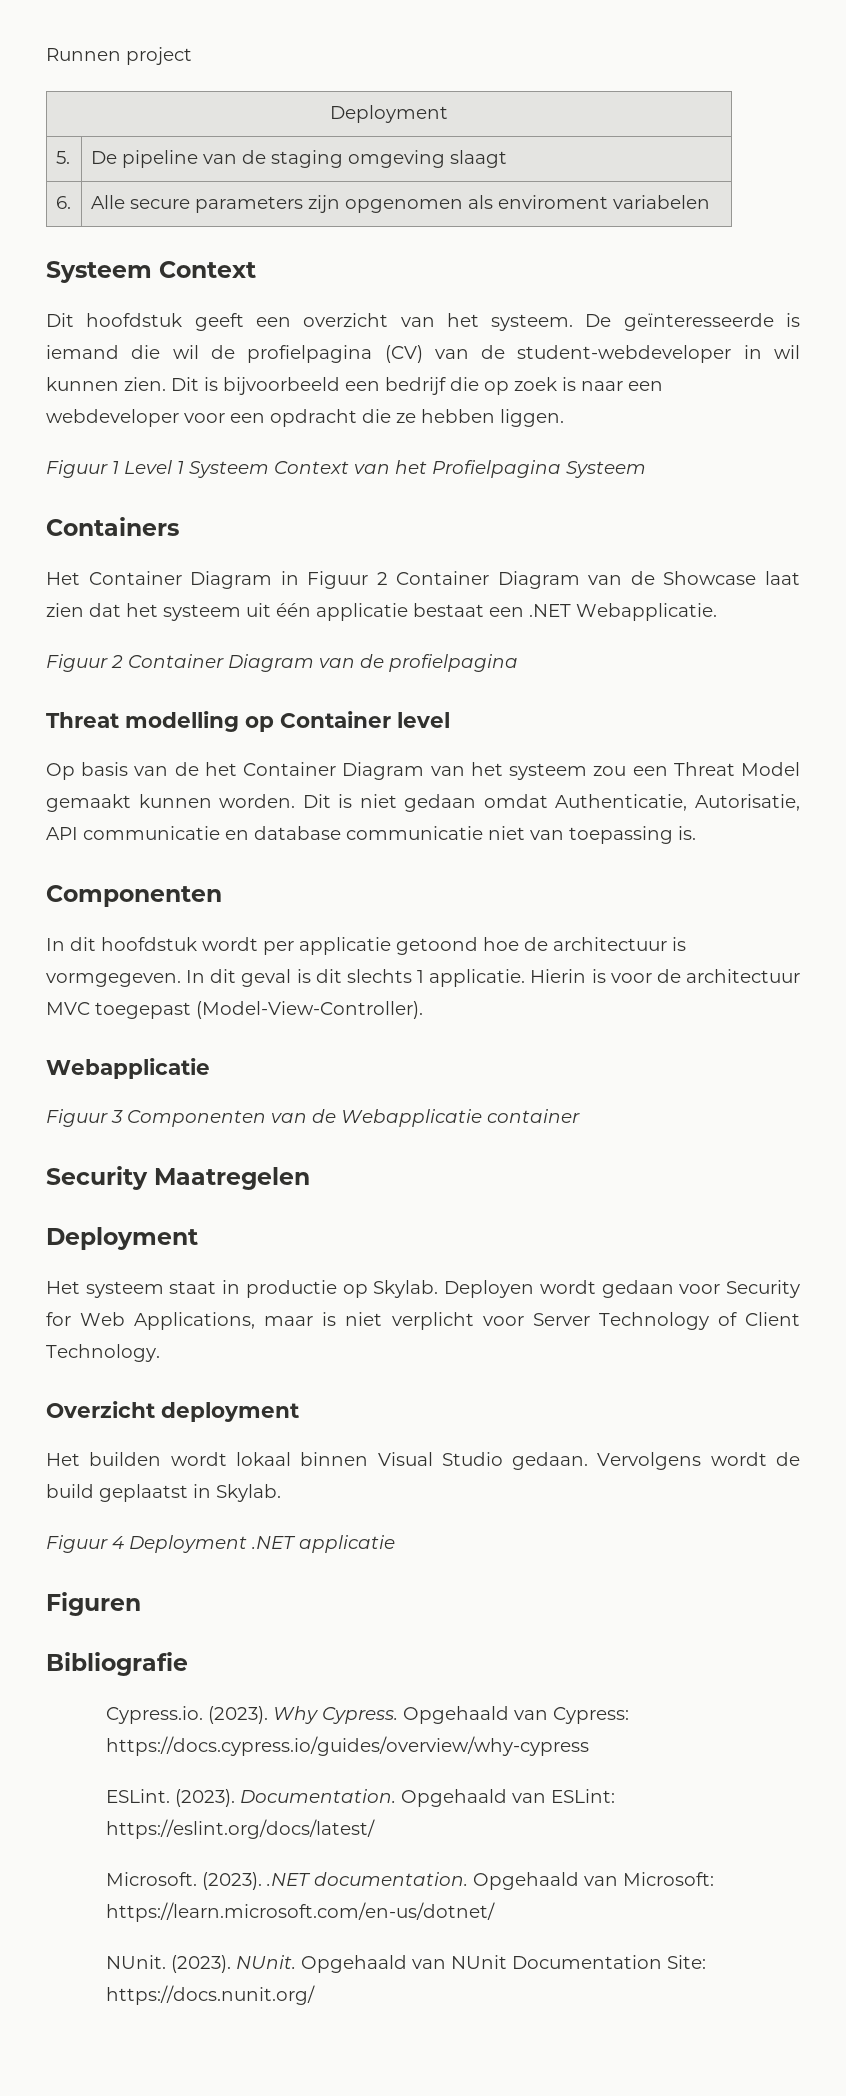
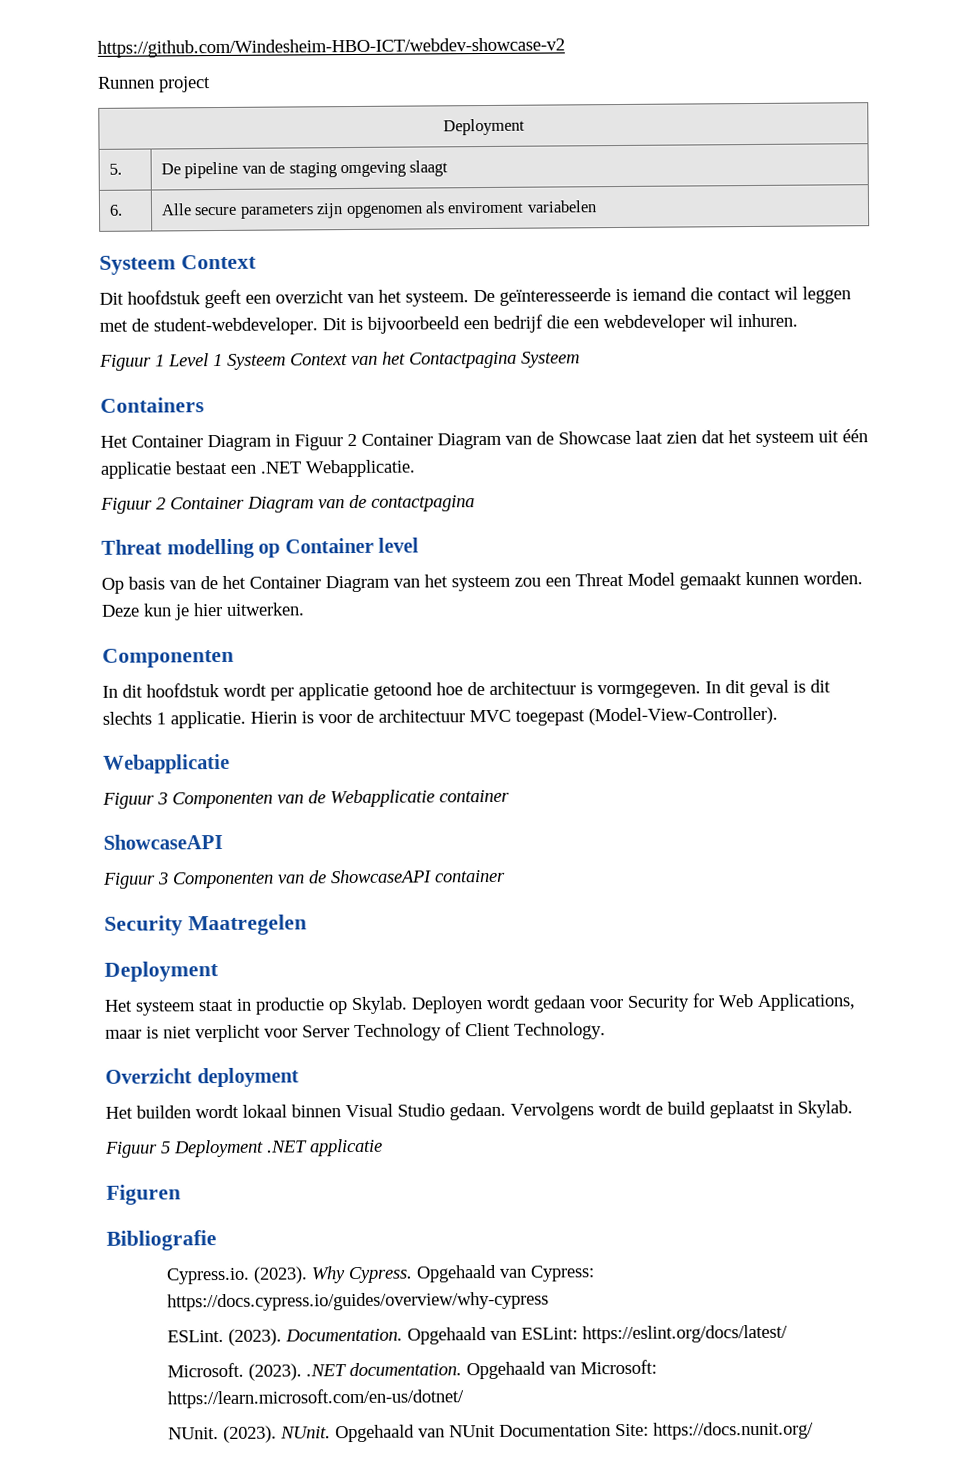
+ https://github.com/Windesheim-HBO-ICT/webdev-showcase-v2
- De geïnteresseerde is iemand die wil de profielpagina (CV) van de student-webdeveloper in wil kunnen zien.
+ De geïnteresseerde is iemand die contact wil leggen met de student-webdeveloper.
- Dit is bijvoorbeeld een bedrijf die op zoek is naar een webdeveloper voor een opdracht die ze hebben liggen.
+ Dit is bijvoorbeeld een bedrijf die een webdeveloper wil inhuren.
- Figuur 1 Level 1 Systeem Context van het Profielpagina Systeem
+ Figuur 1 Level 1 Systeem Context van het Contactpagina Systeem
- Figuur 2 Container Diagram van de profielpagina
+ Figuur 2 Container Diagram van de contactpagina
- Dit is niet gedaan omdat Authenticatie, Autorisatie, API communicatie en database communicatie niet van toepassing is.
+ Deze kun je hier uitwerken.
  Figuur 3 Componenten van de Webapplicatie container
+ ShowcaseAPI
+ Figuur 3 Componenten van de ShowcaseAPI container
- Figuur 4 Deployment .NET applicatie
+ Figuur 5 Deployment .NET applicatie

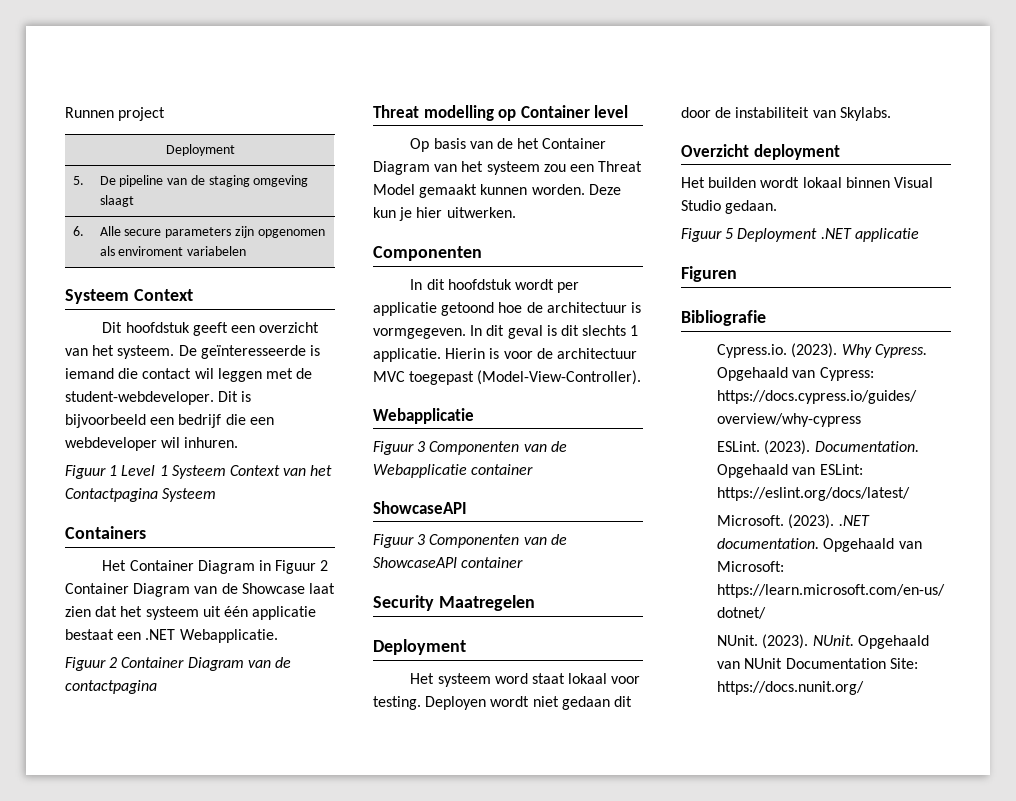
- https://github.com/Windesheim-HBO-ICT/webdev-showcase-v2
- Het systeem staat in productie op Skylab. Deployen wordt gedaan voor Security for Web Applications, maar is niet verplicht voor Server Technology of Client Technology.
+ Het systeem word staat lokaal voor testing. Deployen wordt niet gedaan dit door de instabiliteit van Skylabs.
- Vervolgens wordt de build geplaatst in Skylab.

